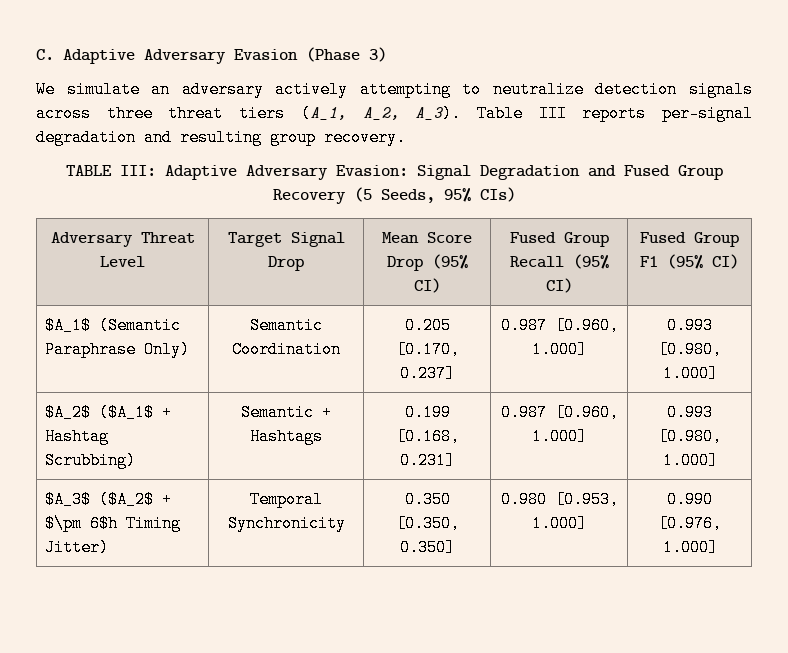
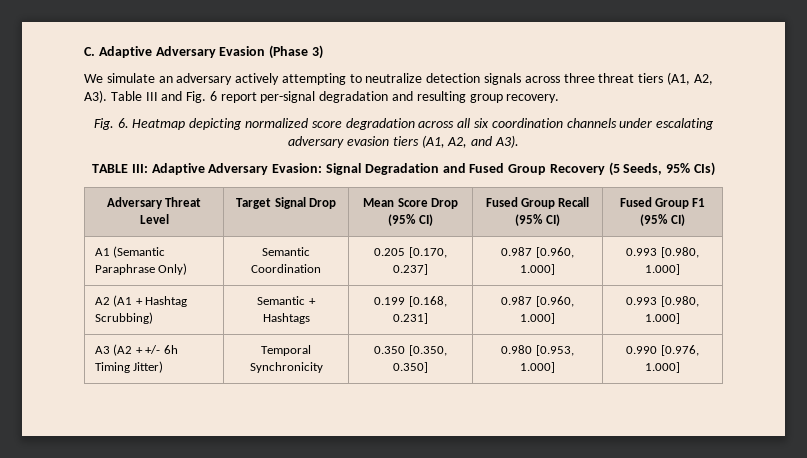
- We simulate an adversary actively attempting to neutralize detection signals across three threat tiers (A_1, A_2, A_3). Table III reports per-signal degradation and resulting group recovery.
+ We simulate an adversary actively attempting to neutralize detection signals across three threat tiers (A1, A2, A3). Table III and Fig. 6 report per-signal degradation and resulting group recovery.
+ Fig. 6. Heatmap depicting normalized score degradation across all six coordination channels under escalating adversary evasion tiers (A1, A2, and A3).
- $A_1$ (Semantic Paraphrase Only) | Semantic Coordination | 0.205 [0.170, 0.237] | 0.987 [0.960, 1.000] | 0.993 [0.980, 1.000]
+ A1 (Semantic Paraphrase Only) | Semantic Coordination | 0.205 [0.170, 0.237] | 0.987 [0.960, 1.000] | 0.993 [0.980, 1.000]
- $A_2$ ($A_1$ + Hashtag Scrubbing) | Semantic + Hashtags | 0.199 [0.168, 0.231] | 0.987 [0.960, 1.000] | 0.993 [0.980, 1.000]
+ A2 (A1 + Hashtag Scrubbing) | Semantic + Hashtags | 0.199 [0.168, 0.231] | 0.987 [0.960, 1.000] | 0.993 [0.980, 1.000]
- $A_3$ ($A_2$ + $\pm 6$h Timing Jitter) | Temporal Synchronicity | 0.350 [0.350, 0.350] | 0.980 [0.953, 1.000] | 0.990 [0.976, 1.000]
+ A3 (A2 + +/- 6h Timing Jitter) | Temporal Synchronicity | 0.350 [0.350, 0.350] | 0.980 [0.953, 1.000] | 0.990 [0.976, 1.000]

